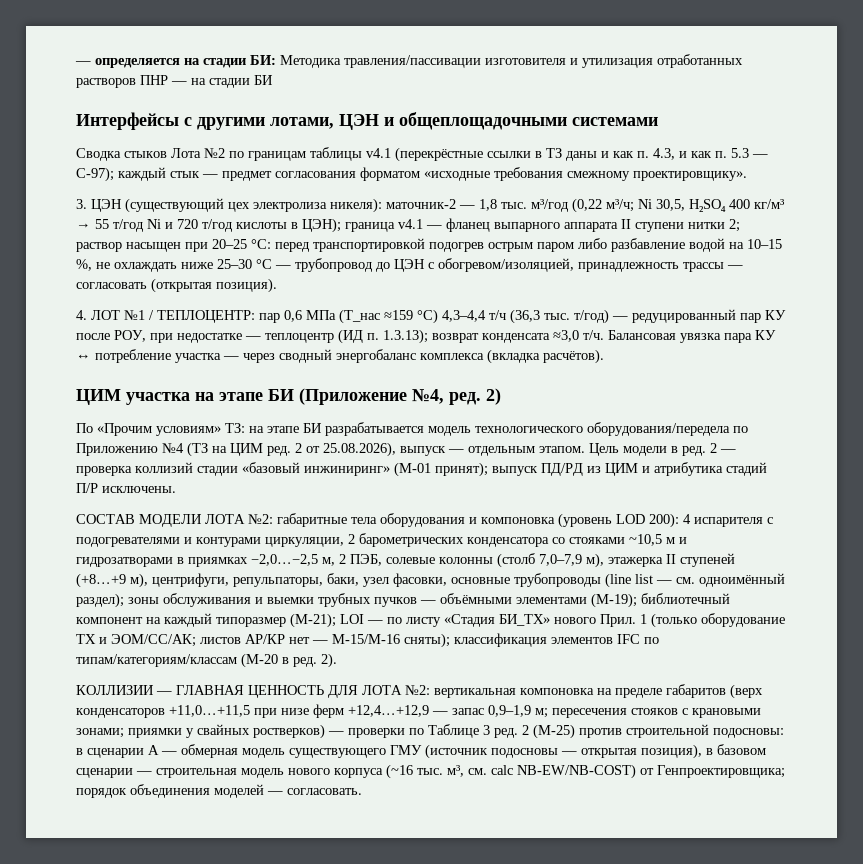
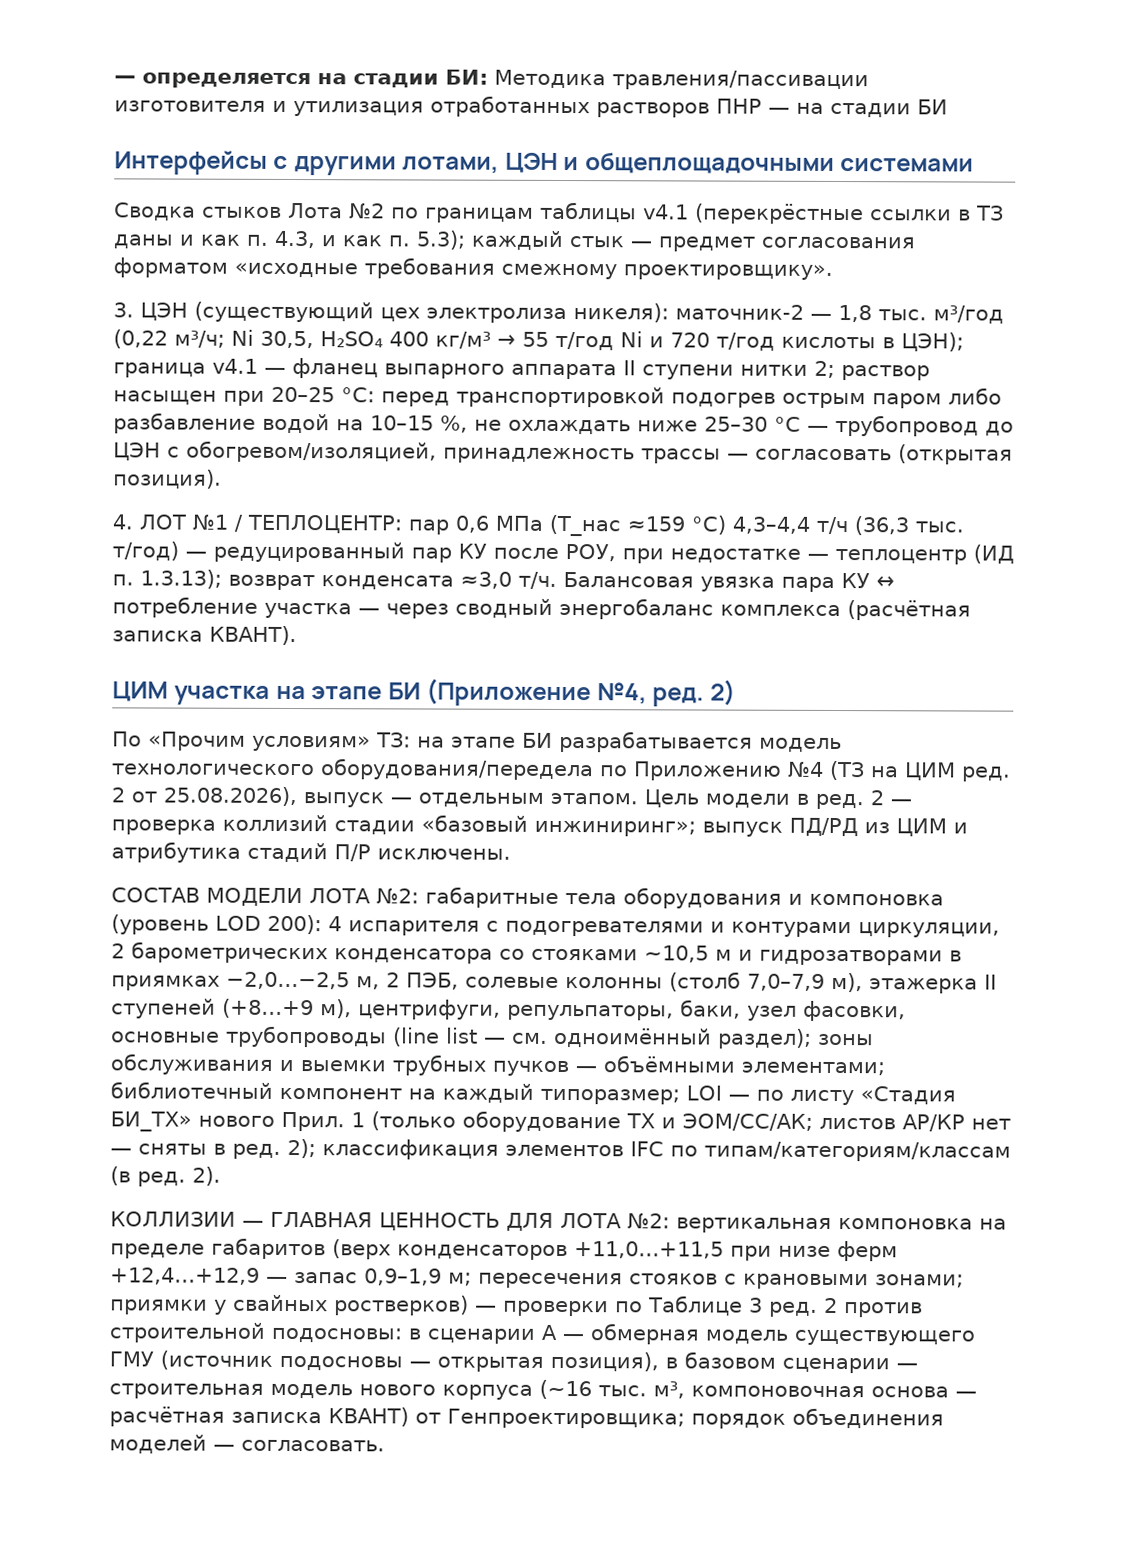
- Сводка стыков Лота №2 по границам таблицы v4.1 (перекрёстные ссылки в ТЗ даны и как п. 4.3, и как п. 5.3 — C-97); каждый стык — предмет согласования форматом «исходные требования смежному проектировщику».
+ Сводка стыков Лота №2 по границам таблицы v4.1 (перекрёстные ссылки в ТЗ даны и как п. 4.3, и как п. 5.3); каждый стык — предмет согласования форматом «исходные требования смежному проектировщику».
- Балансовая увязка пара КУ ↔ потребление участка — через сводный энергобаланс комплекса (вкладка расчётов).
+ Балансовая увязка пара КУ ↔ потребление участка — через сводный энергобаланс комплекса (расчётная записка КВАНТ).
- 2 — проверка коллизий стадии «базовый инжиниринг» (М-01 принят); выпуск ПД/РД из ЦИМ и атрибутика стадий П/Р исключены.
+ 2 — проверка коллизий стадии «базовый инжиниринг»; выпуск ПД/РД из ЦИМ и атрибутика стадий П/Р исключены.
- зоны обслуживания и выемки трубных пучков — объёмными элементами (M-19);
+ зоны обслуживания и выемки трубных пучков — объёмными элементами;
- библиотечный компонент на каждый типоразмер (M-21);
+ библиотечный компонент на каждый типоразмер;
- 1 (только оборудование ТХ и ЭОМ/СС/АК; листов АР/КР нет — M-15/M-16 сняты); классификация элементов IFC по типам/категориям/классам (M-20 в ред.
+ 1 (только оборудование ТХ и ЭОМ/СС/АК; листов АР/КР нет — сняты в ред. 2); классификация элементов IFC по типам/категориям/классам (в ред.
- 2 (M-25) против строительной подосновы: в сценарии А — обмерная модель существующего ГМУ (источник подосновы — открытая позиция), в базовом сценарии — строительная модель нового корпуса (~16 тыс. м³, см. calc NB-EW/NB-COST) от Генпроектировщика; порядок объединения моделей — согласовать.
+ 2 против строительной подосновы: в сценарии А — обмерная модель существующего ГМУ (источник подосновы — открытая позиция), в базовом сценарии — строительная модель нового корпуса (~16 тыс. м³, компоновочная основа — расчётная записка КВАНТ) от Генпроектировщика; порядок объединения моделей — согласовать.

